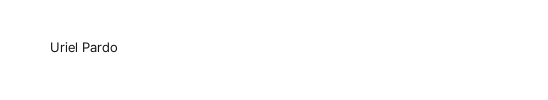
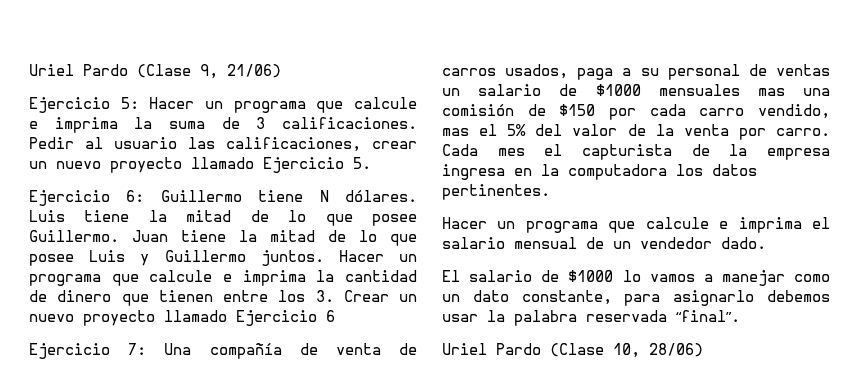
- Uriel Pardo
+ Uriel Pardo (Clase 9, 21/06)
+ Ejercicio 5: Hacer un programa que calcule e imprima la suma de 3 calificaciones. Pedir al usuario las calificaciones, crear un nuevo proyecto llamado Ejercicio 5.
+ Ejercicio 6: Guillermo tiene N dólares. Luis tiene la mitad de lo que posee Guillermo. Juan tiene la mitad de lo que posee Luis y Guillermo juntos. Hacer un programa que calcule e imprima la cantidad de dinero que tienen entre los 3. Crear un nuevo proyecto llamado Ejercicio 6
+ Ejercicio 7: Una compañía de venta de carros usados, paga a su personal de ventas un salario de $1000 mensuales mas una comisión de $150 por cada carro vendido, mas el 5% del valor de la venta por carro. Cada mes el capturista de la empresa ingresa en la computadora los datos pertinentes.
+ Hacer un programa que calcule e imprima el salario mensual de un vendedor dado.
+ El salario de $1000 lo vamos a manejar como un dato constante, para asignarlo debemos usar la palabra reservada “final”.
+ Uriel Pardo (Clase 10, 28/06)

